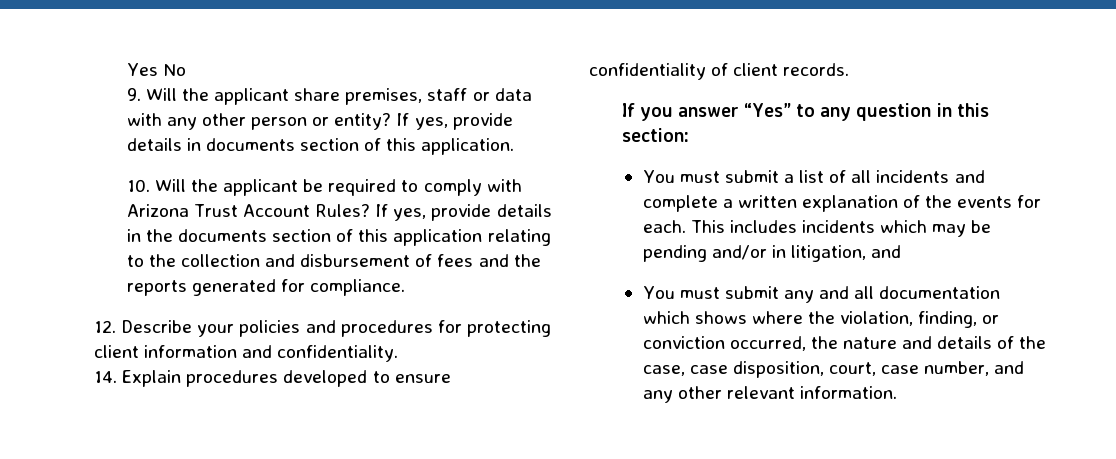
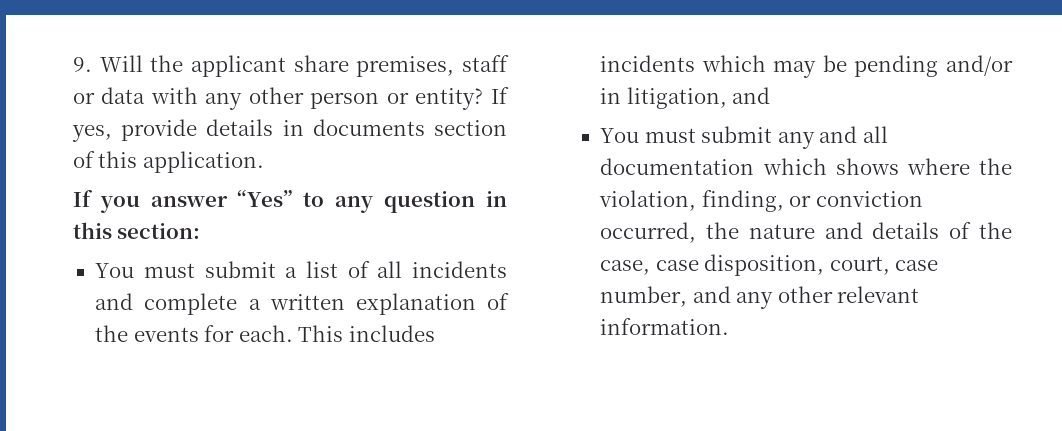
- Yes No
- 10. Will the applicant be required to comply with Arizona Trust Account Rules? If yes, provide details in the documents section of this application relating to the collection and disbursement of fees and the reports generated for compliance.
- 12. Describe your policies and procedures for protecting client information and confidentiality.
- 14. Explain procedures developed to ensure confidentiality of client records.

